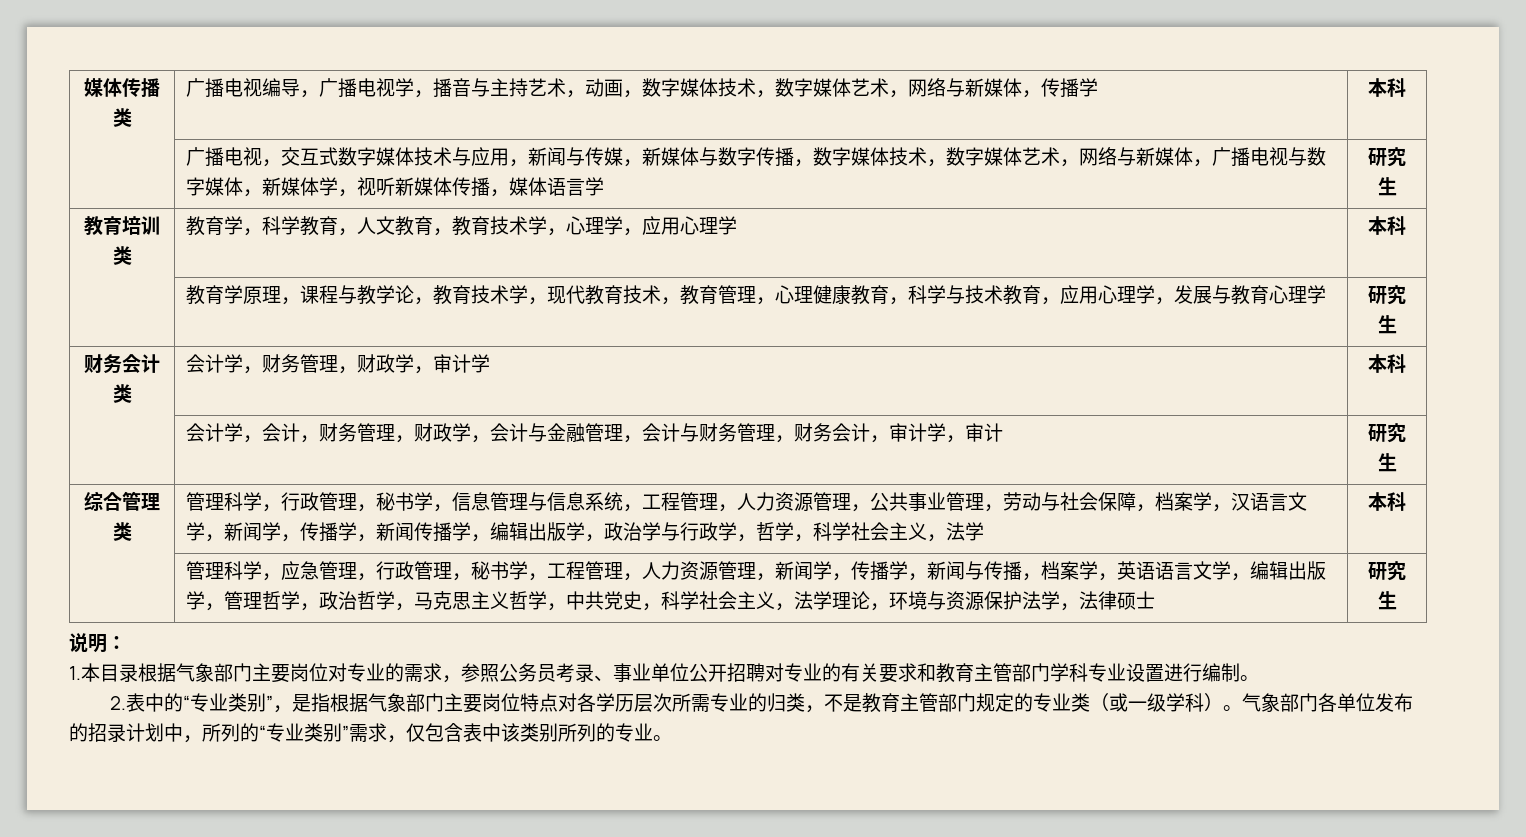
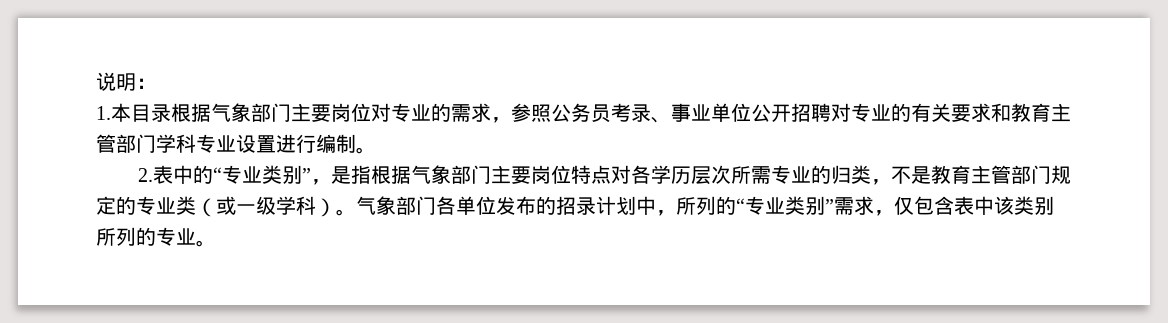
- 媒体传播类 | 广播电视编导，广播电视学，播音与主持艺术，动画，数字媒体技术，数字媒体艺术，网络与新媒体，传播学 | 本科
- | 广播电视，交互式数字媒体技术与应用，新闻与传媒，新媒体与数字传播，数字媒体技术，数字媒体艺术，网络与新媒体，广播电视与数字媒体，新媒体学，视听新媒体传播，媒体语言学 | 研究生
- 教育培训类 | 教育学，科学教育，人文教育，教育技术学，心理学，应用心理学 | 本科
- | 教育学原理，课程与教学论，教育技术学，现代教育技术，教育管理，心理健康教育，科学与技术教育，应用心理学，发展与教育心理学 | 研究生
- 财务会计类 | 会计学，财务管理，财政学，审计学 | 本科
- | 会计学，会计，财务管理，财政学，会计与金融管理，会计与财务管理，财务会计，审计学，审计 | 研究生
- 综合管理类 | 管理科学，行政管理，秘书学，信息管理与信息系统，工程管理，人力资源管理，公共事业管理，劳动与社会保障，档案学，汉语言文学，新闻学，传播学，新闻传播学，编辑出版学，政治学与行政学，哲学，科学社会主义，法学 | 本科
- | 管理科学，应急管理，行政管理，秘书学，工程管理，人力资源管理，新闻学，传播学，新闻与传播，档案学，英语语言文学，编辑出版学，管理哲学，政治哲学，马克思主义哲学，中共党史，科学社会主义，法学理论，环境与资源保护法学，法律硕士 | 研究生

